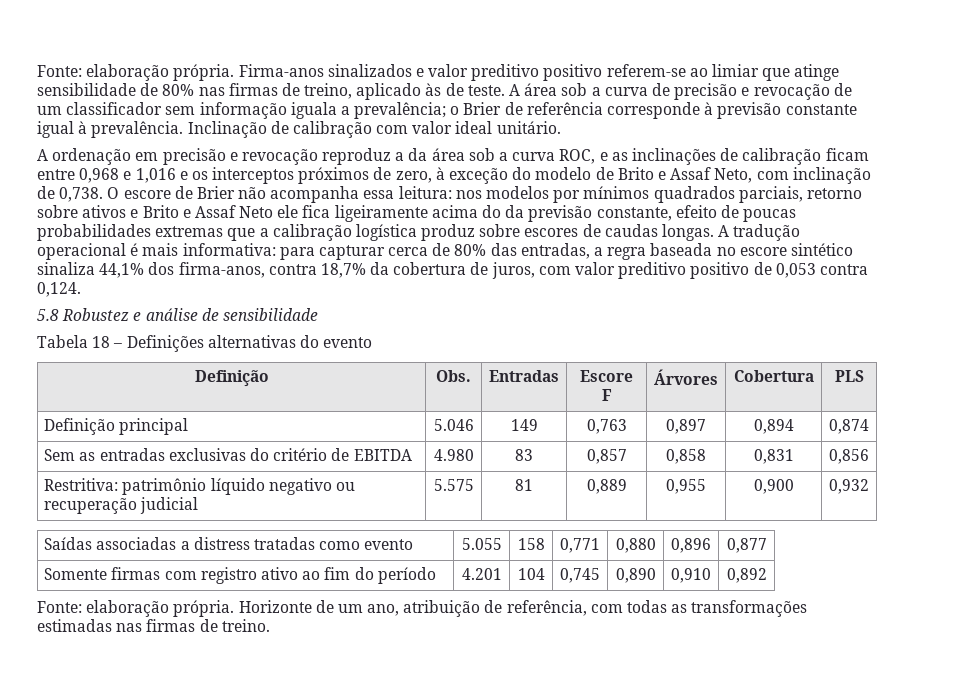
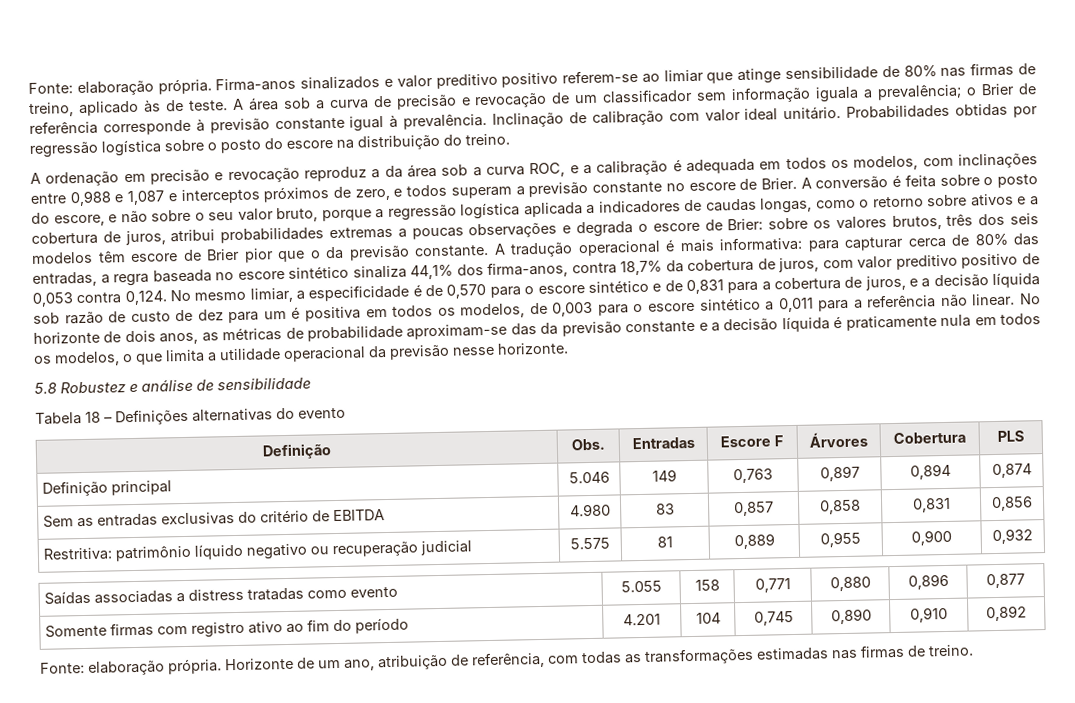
+ Probabilidades obtidas por regressão logística sobre o posto do escore na distribuição do treino.
- A ordenação em precisão e revocação reproduz a da área sob a curva ROC, e as inclinações de calibração ficam entre 0,968 e 1,016 e os interceptos próximos de zero, à exceção do modelo de Brito e Assaf Neto, com inclinação de 0,738. O escore de Brier não acompanha essa leitura: nos modelos por mínimos quadrados parciais, retorno sobre ativos e Brito e Assaf Neto ele fica ligeiramente acima do da previsão constante, efeito de poucas probabilidades extremas que a calibração logística produz sobre escores de caudas longas.
+ A ordenação em precisão e revocação reproduz a da área sob a curva ROC, e a calibração é adequada em todos os modelos, com inclinações entre 0,988 e 1,087 e interceptos próximos de zero, e todos superam a previsão constante no escore de Brier. A conversão é feita sobre o posto do escore, e não sobre o seu valor bruto, porque a regressão logística aplicada a indicadores de caudas longas, como o retorno sobre ativos e a cobertura de juros, atribui probabilidades extremas a poucas observações e degrada o escore de Brier: sobre os valores brutos, três dos seis modelos têm escore de Brier pior que o da previsão constante.
+ No mesmo limiar, a especificidade é de 0,570 para o escore sintético e de 0,831 para a cobertura de juros, e a decisão líquida sob razão de custo de dez para um é positiva em todos os modelos, de 0,003 para o escore sintético a 0,011 para a referência não linear. No horizonte de dois anos, as métricas de probabilidade aproximam-se das da previsão constante e a decisão líquida é praticamente nula em todos os modelos, o que limita a utilidade operacional da previsão nesse horizonte.

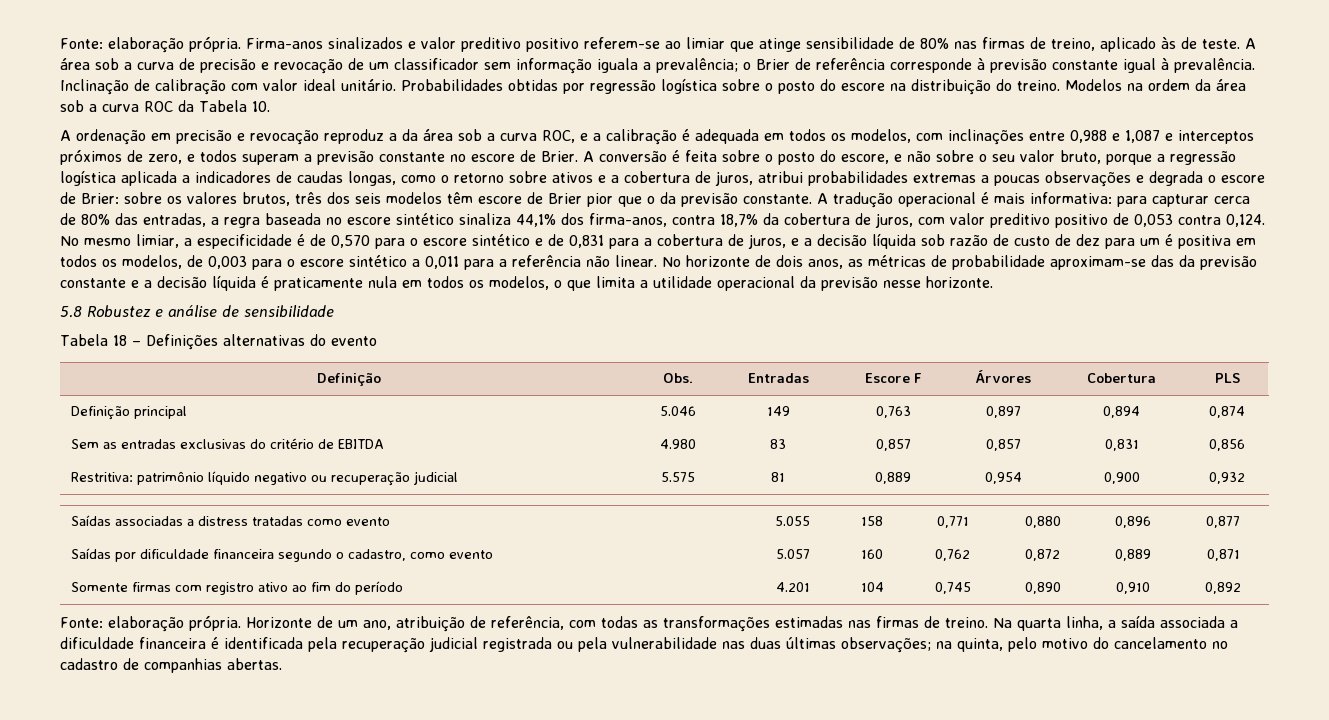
+ Modelos na ordem da área sob a curva ROC da Tabela 10.
- Sem as entradas exclusivas do critério de EBITDA | 4.980 | 83 | 0,857 | 0,858 | 0,831 | 0,856
+ Sem as entradas exclusivas do critério de EBITDA | 4.980 | 83 | 0,857 | 0,857 | 0,831 | 0,856
- Restritiva: patrimônio líquido negativo ou recuperação judicial | 5.575 | 81 | 0,889 | 0,955 | 0,900 | 0,932
+ Restritiva: patrimônio líquido negativo ou recuperação judicial | 5.575 | 81 | 0,889 | 0,954 | 0,900 | 0,932
+ Saídas por dificuldade financeira segundo o cadastro, como evento | 5.057 | 160 | 0,762 | 0,872 | 0,889 | 0,871
+ Na quarta linha, a saída associada a dificuldade financeira é identificada pela recuperação judicial registrada ou pela vulnerabilidade nas duas últimas observações; na quinta, pelo motivo do cancelamento no cadastro de companhias abertas.

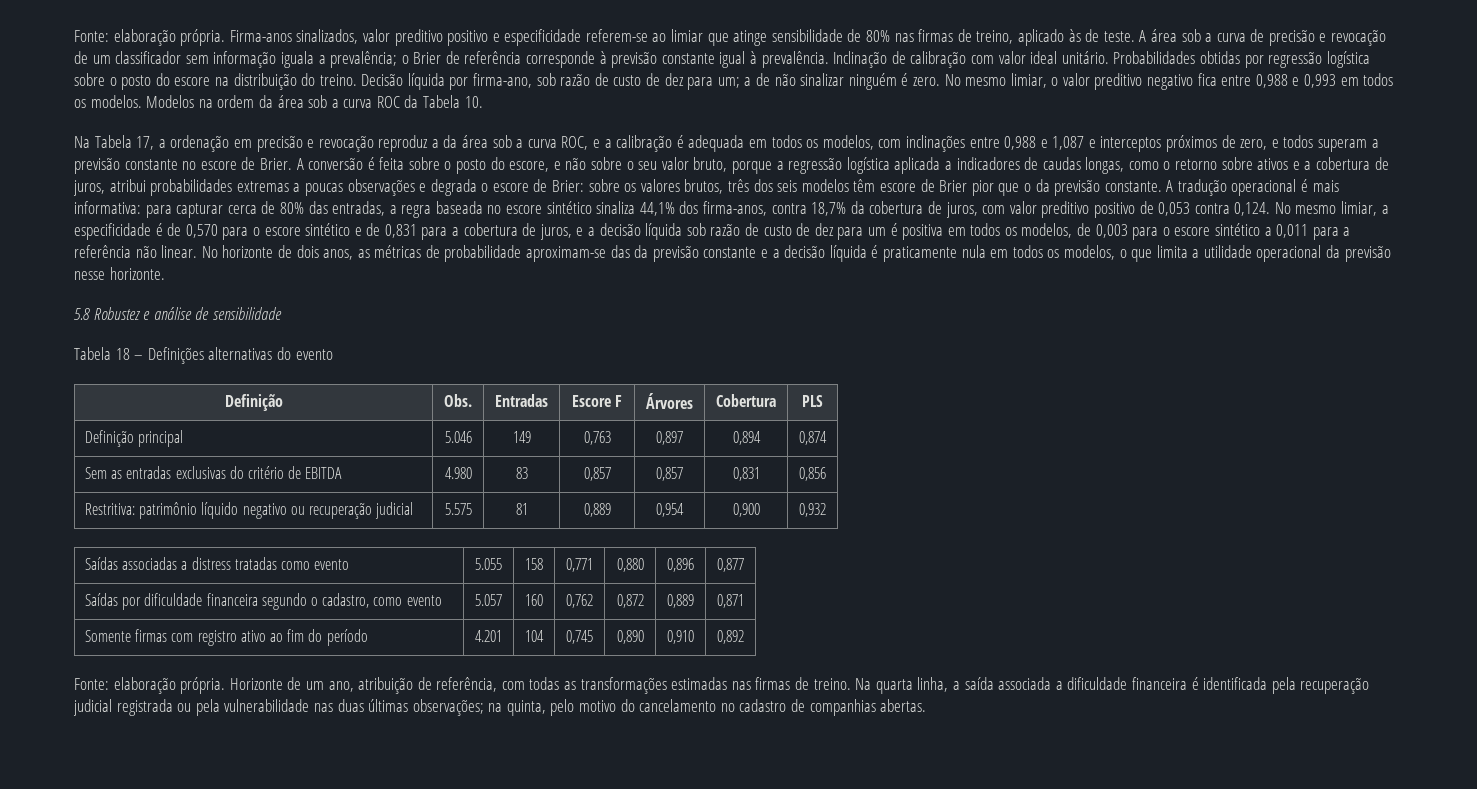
- Firma-anos sinalizados e valor preditivo positivo referem-se ao limiar que atinge sensibilidade de 80% nas firmas de treino, aplicado às de teste.
+ Firma-anos sinalizados, valor preditivo positivo e especificidade referem-se ao limiar que atinge sensibilidade de 80% nas firmas de treino, aplicado às de teste.
+ Decisão líquida por firma-ano, sob razão de custo de dez para um; a de não sinalizar ninguém é zero. No mesmo limiar, o valor preditivo negativo fica entre 0,988 e 0,993 em todos os modelos.
- A ordenação em precisão e revocação reproduz a da área sob a curva ROC, e a calibração é adequada em todos os modelos, com inclinações entre 0,988 e 1,087 e interceptos próximos de zero, e todos superam a previsão constante no escore de Brier.
+ Na Tabela 17, a ordenação em precisão e revocação reproduz a da área sob a curva ROC, e a calibração é adequada em todos os modelos, com inclinações entre 0,988 e 1,087 e interceptos próximos de zero, e todos superam a previsão constante no escore de Brier.

